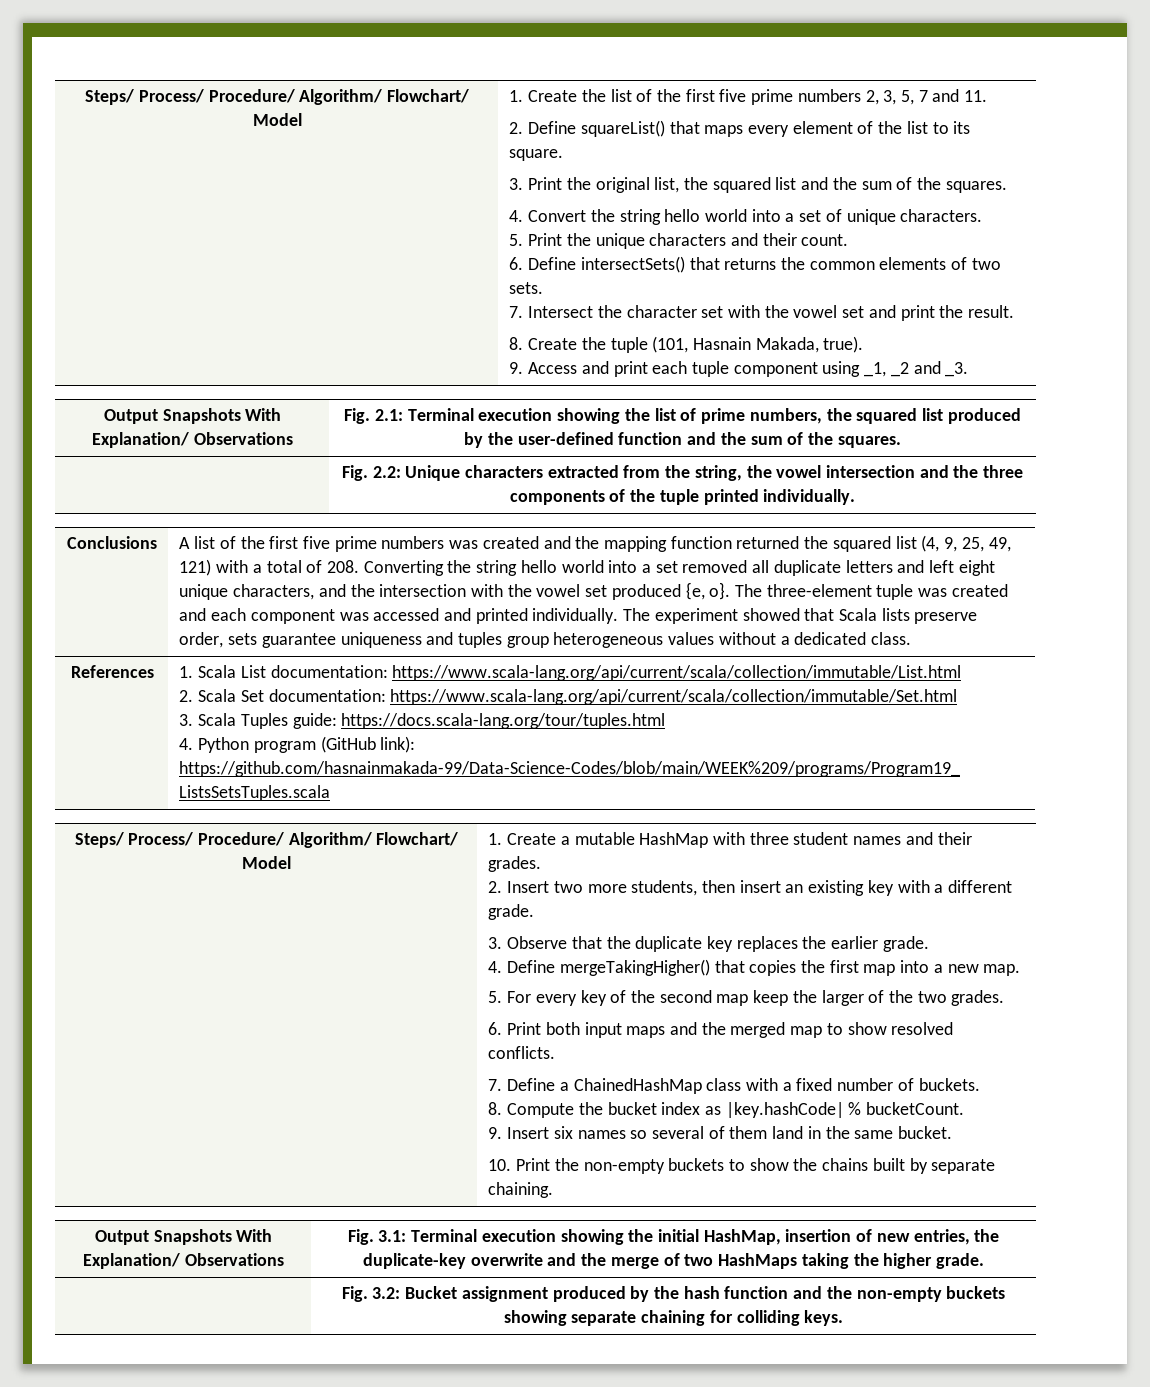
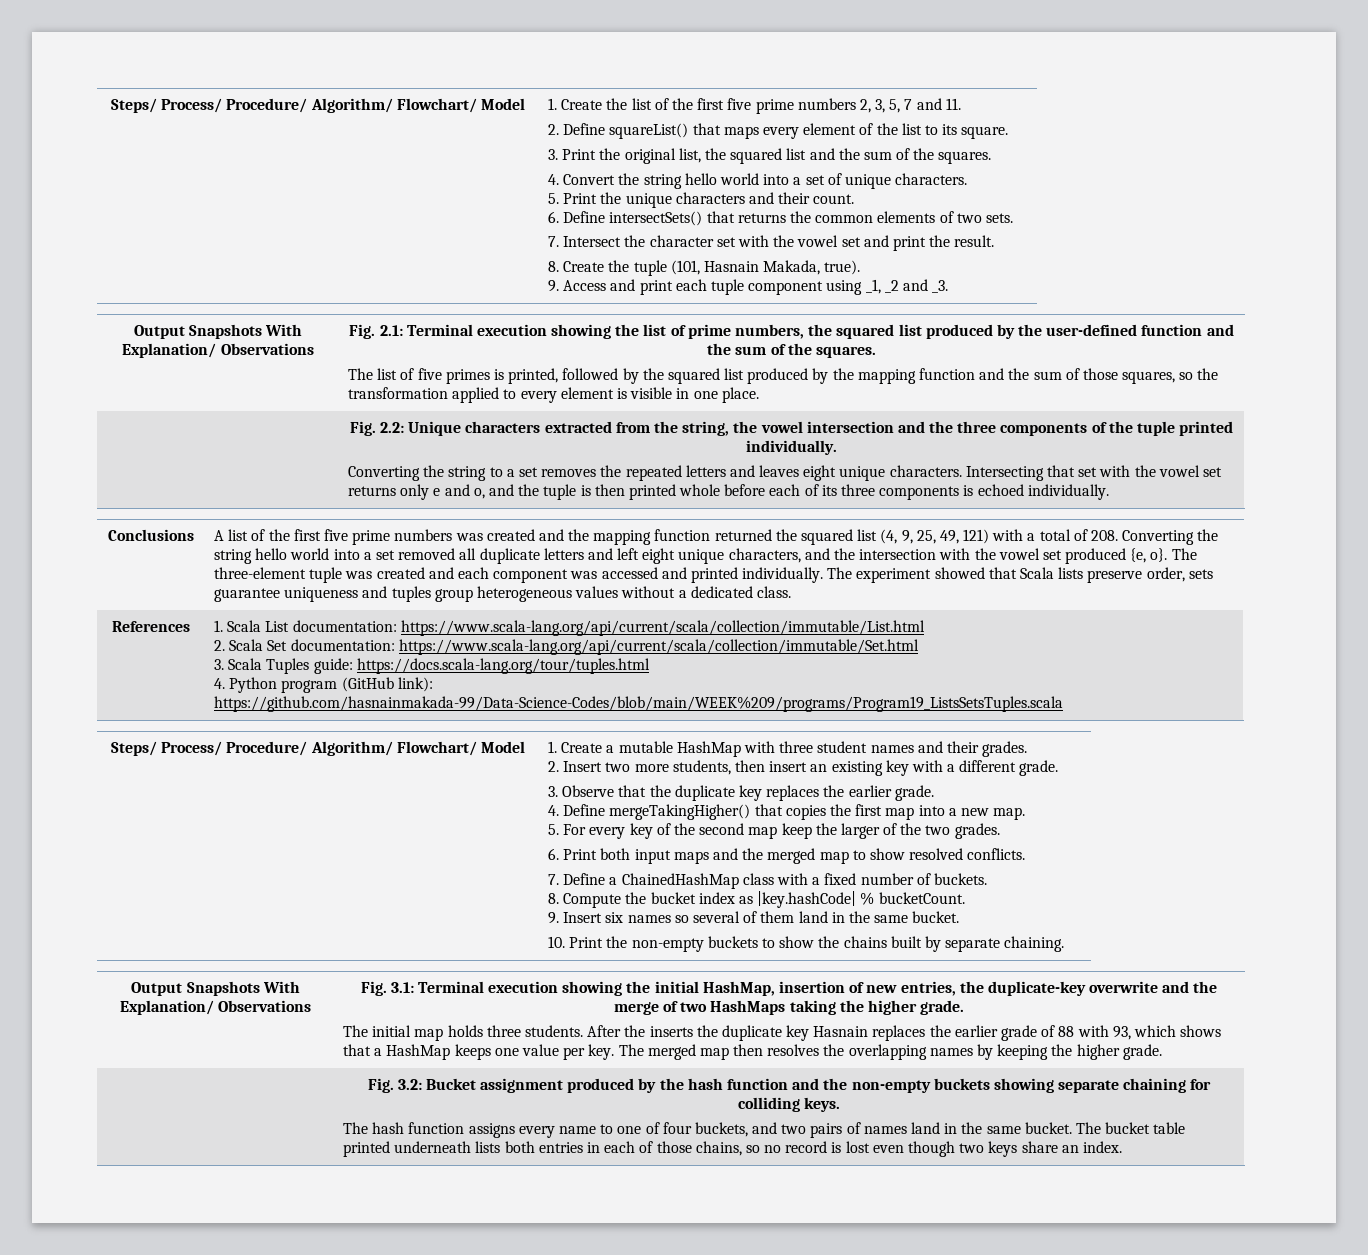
+ The list of five primes is printed, followed by the squared list produced by the mapping function and the sum of those squares, so the transformation applied to every element is visible in one place.
+ Converting the string to a set removes the repeated letters and leaves eight unique characters. Intersecting that set with the vowel set returns only e and o, and the tuple is then printed whole before each of its three components is echoed individually.
+ The initial map holds three students. After the inserts the duplicate key Hasnain replaces the earlier grade of 88 with 93, which shows that a HashMap keeps one value per key. The merged map then resolves the overlapping names by keeping the higher grade.
+ The hash function assigns every name to one of four buckets, and two pairs of names land in the same bucket. The bucket table printed underneath lists both entries in each of those chains, so no record is lost even though two keys share an index.

